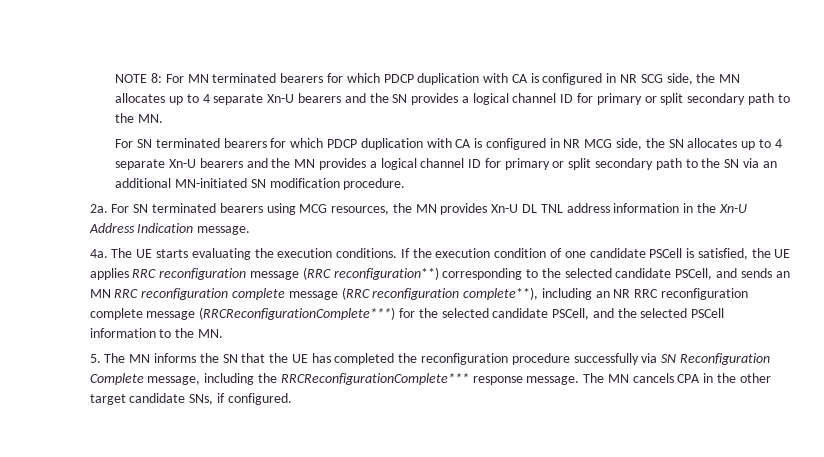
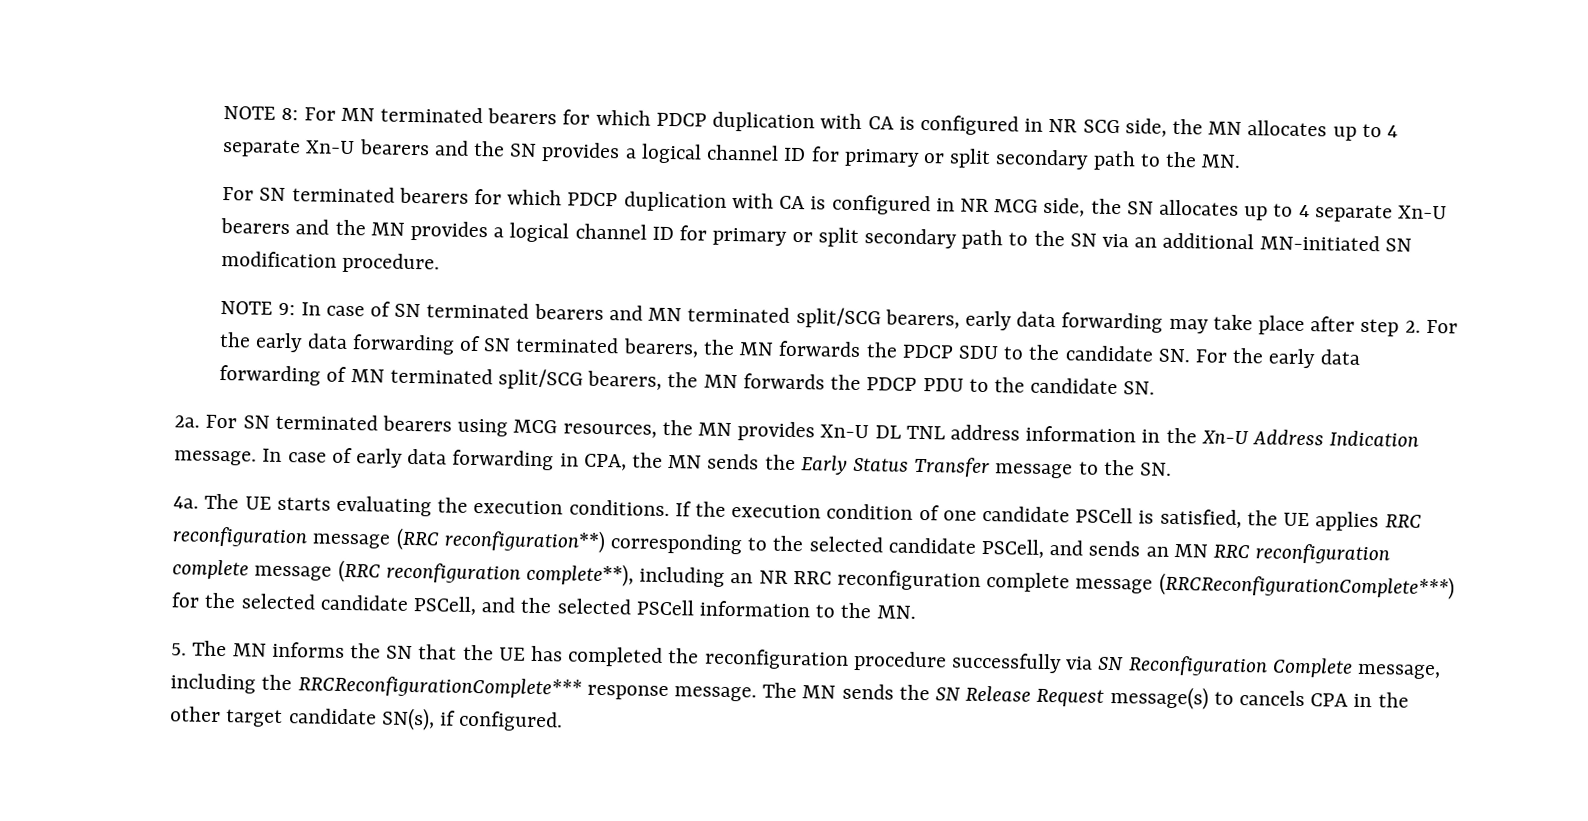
+ NOTE 9: In case of SN terminated bearers and MN terminated split/SCG bearers, early data forwarding may take place after step 2. For the early data forwarding of SN terminated bearers, the MN forwards the PDCP SDU to the candidate SN. For the early data forwarding of MN terminated split/SCG bearers, the MN forwards the PDCP PDU to the candidate SN.
+ In case of early data forwarding in CPA, the MN sends the Early Status Transfer message to the SN.
- The MN cancels CPA in the other target candidate SNs, if configured.
+ The MN sends the SN Release Request message(s) to cancels CPA in the other target candidate SN(s), if configured.

